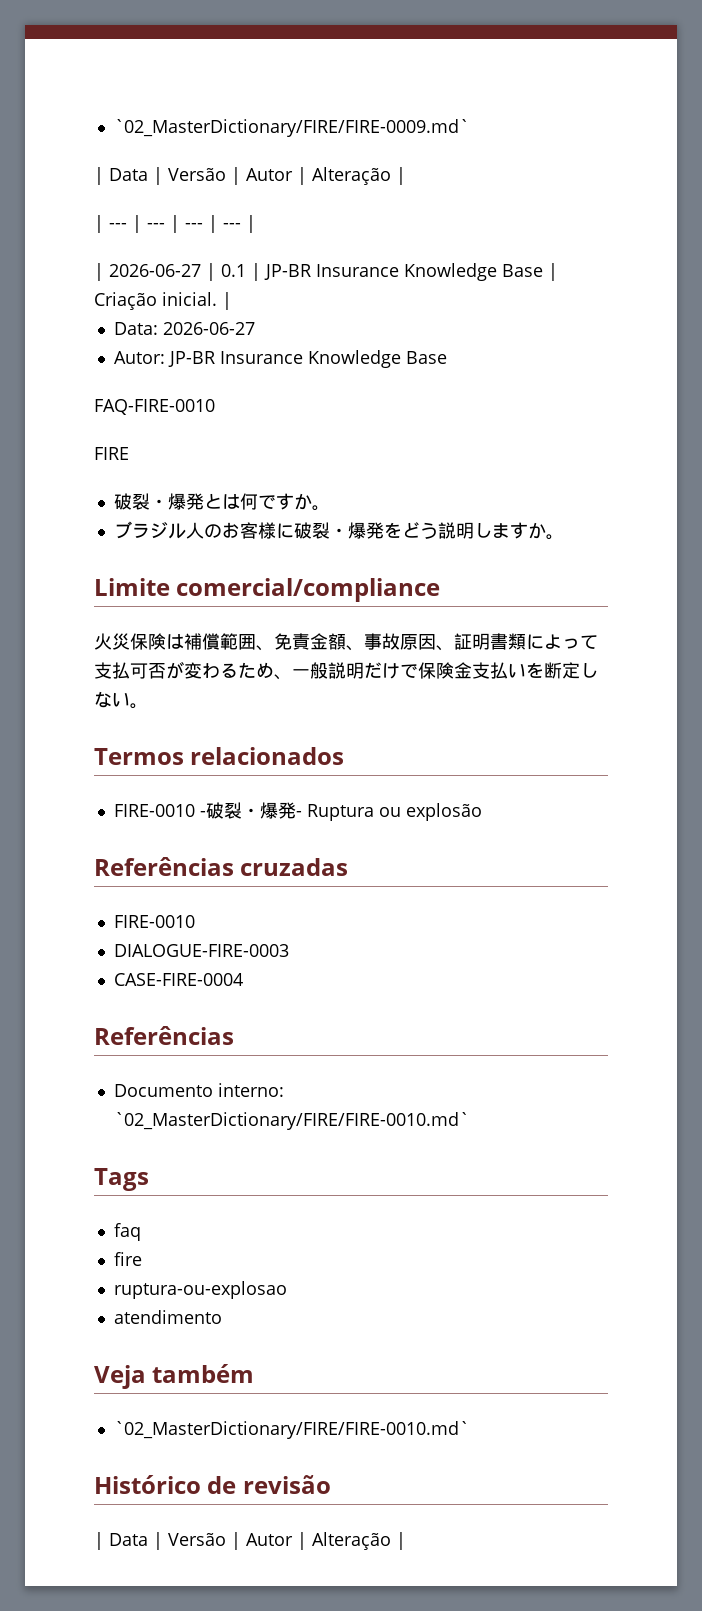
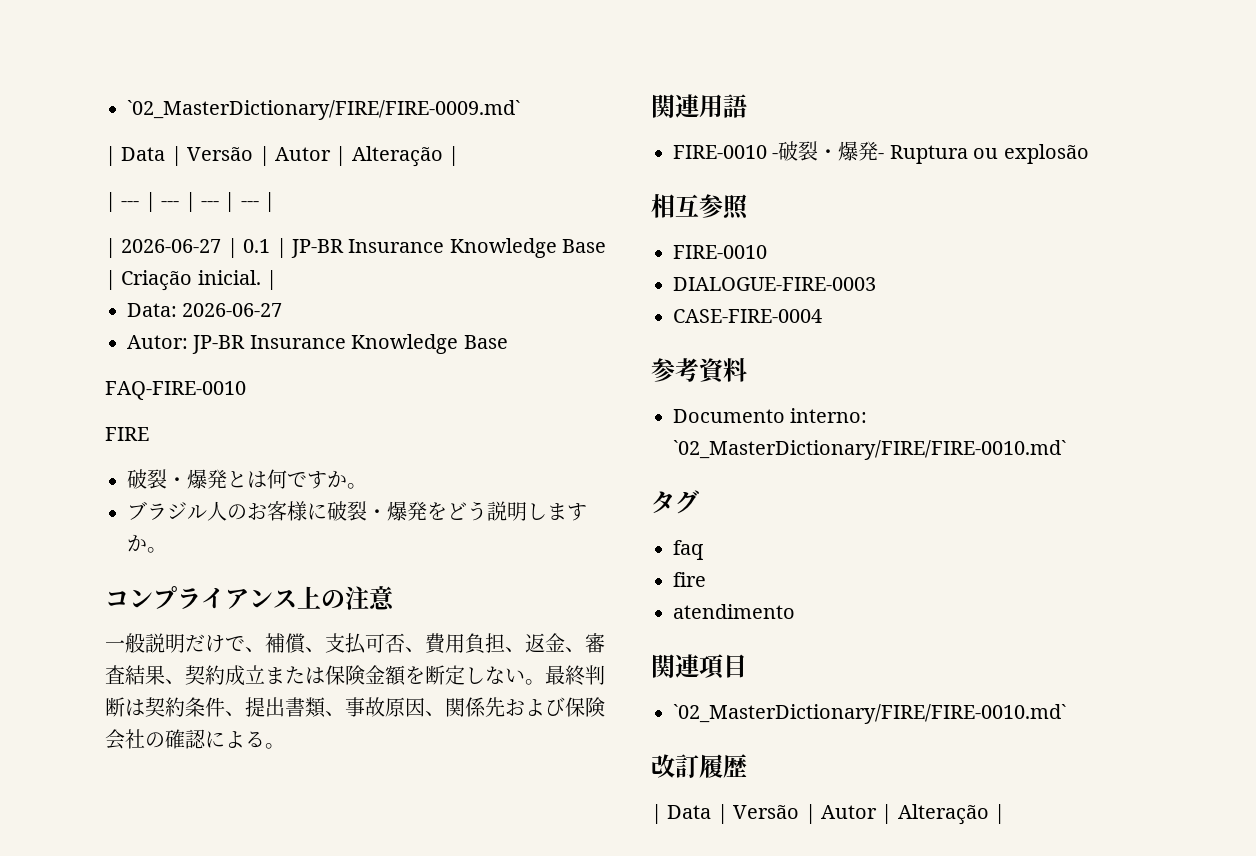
- Limite comercial/compliance
- 火災保険は補償範囲、免責金額、事故原因、証明書類によって支払可否が変わるため、一般説明だけで保険金支払いを断定しない。
- Termos relacionados
+ コンプライアンス上の注意
+ 一般説明だけで、補償、支払可否、費用負担、返金、審査結果、契約成立または保険金額を断定しない。最終判断は契約条件、提出書類、事故原因、関係先および保険会社の確認による。
+ 関連用語
- Referências cruzadas
+ 相互参照
  CASE-FIRE-0004
- Referências
+ 参考資料
- Tags
+ タグ
- ruptura-ou-explosao
- Veja também
+ 関連項目
  `02_MasterDictionary/FIRE/FIRE-0010.md`
- Histórico de revisão
+ 改訂履歴

